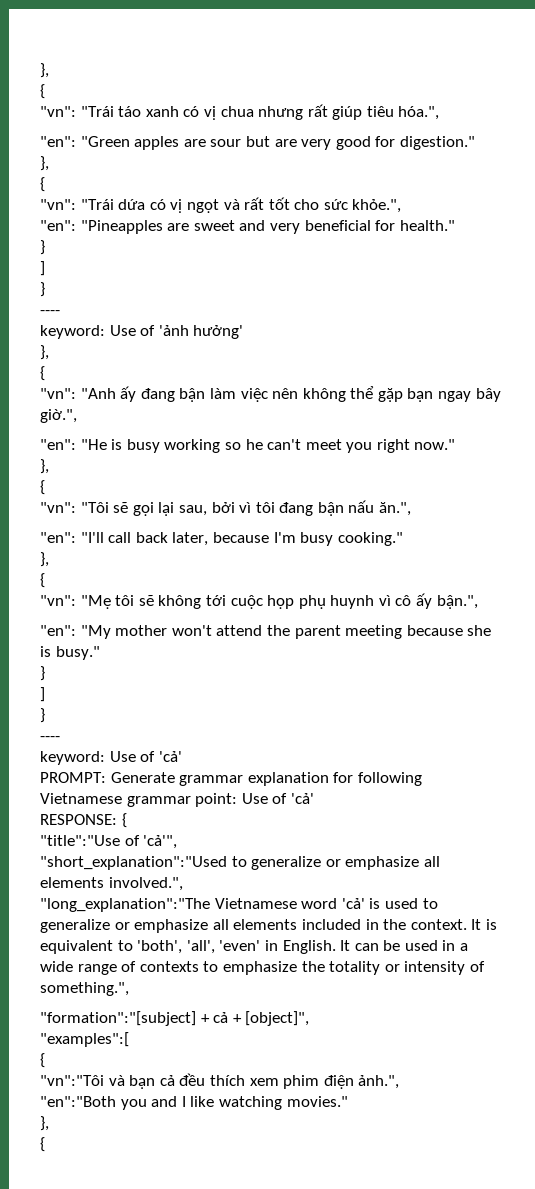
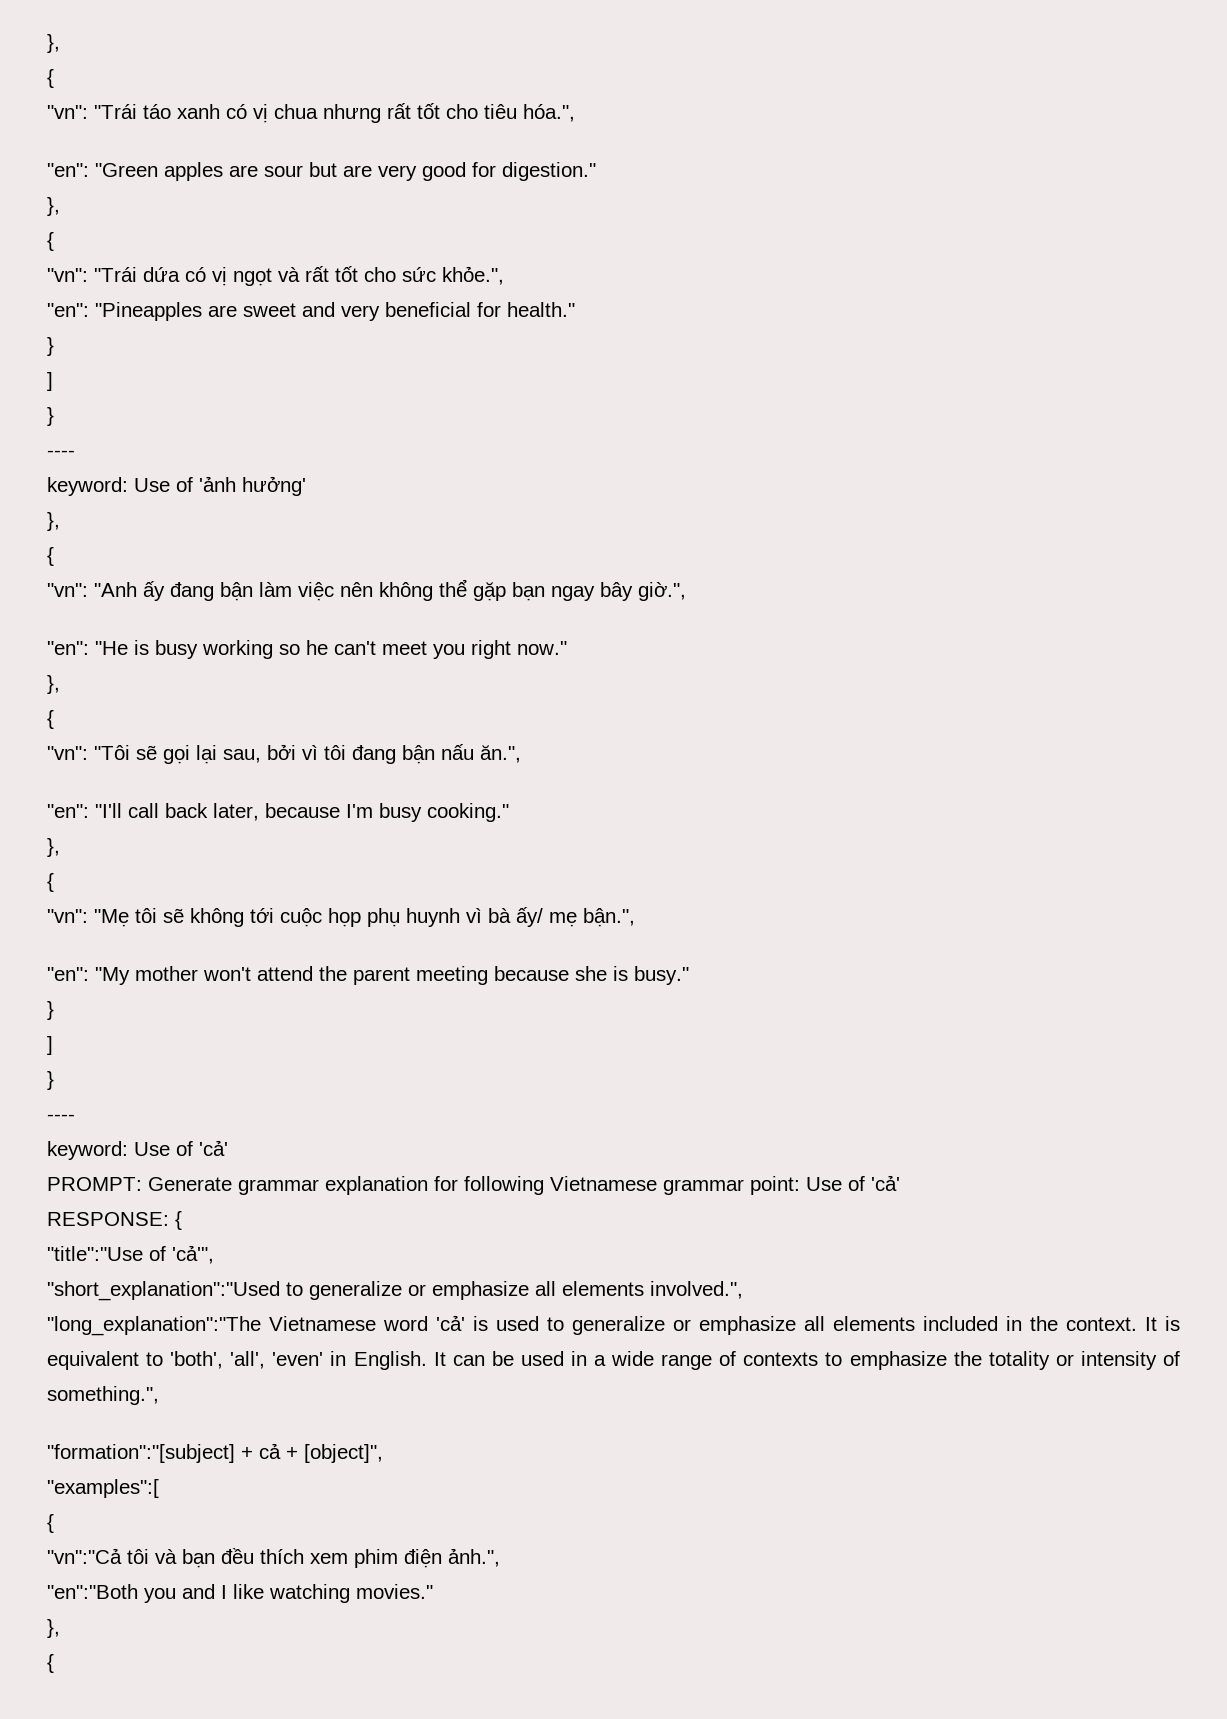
- "vn": "Trái táo xanh có vị chua nhưng rất giúp tiêu hóa.",
+ "vn": "Trái táo xanh có vị chua nhưng rất tốt cho tiêu hóa.",
- "vn": "Mẹ tôi sẽ không tới cuộc họp phụ huynh vì cô ấy bận.",
+ "vn": "Mẹ tôi sẽ không tới cuộc họp phụ huynh vì bà ấy/ mẹ bận.",
- "vn":"Tôi và bạn cả đều thích xem phim điện ảnh.",
+ "vn":"Cả tôi và bạn đều thích xem phim điện ảnh.",

